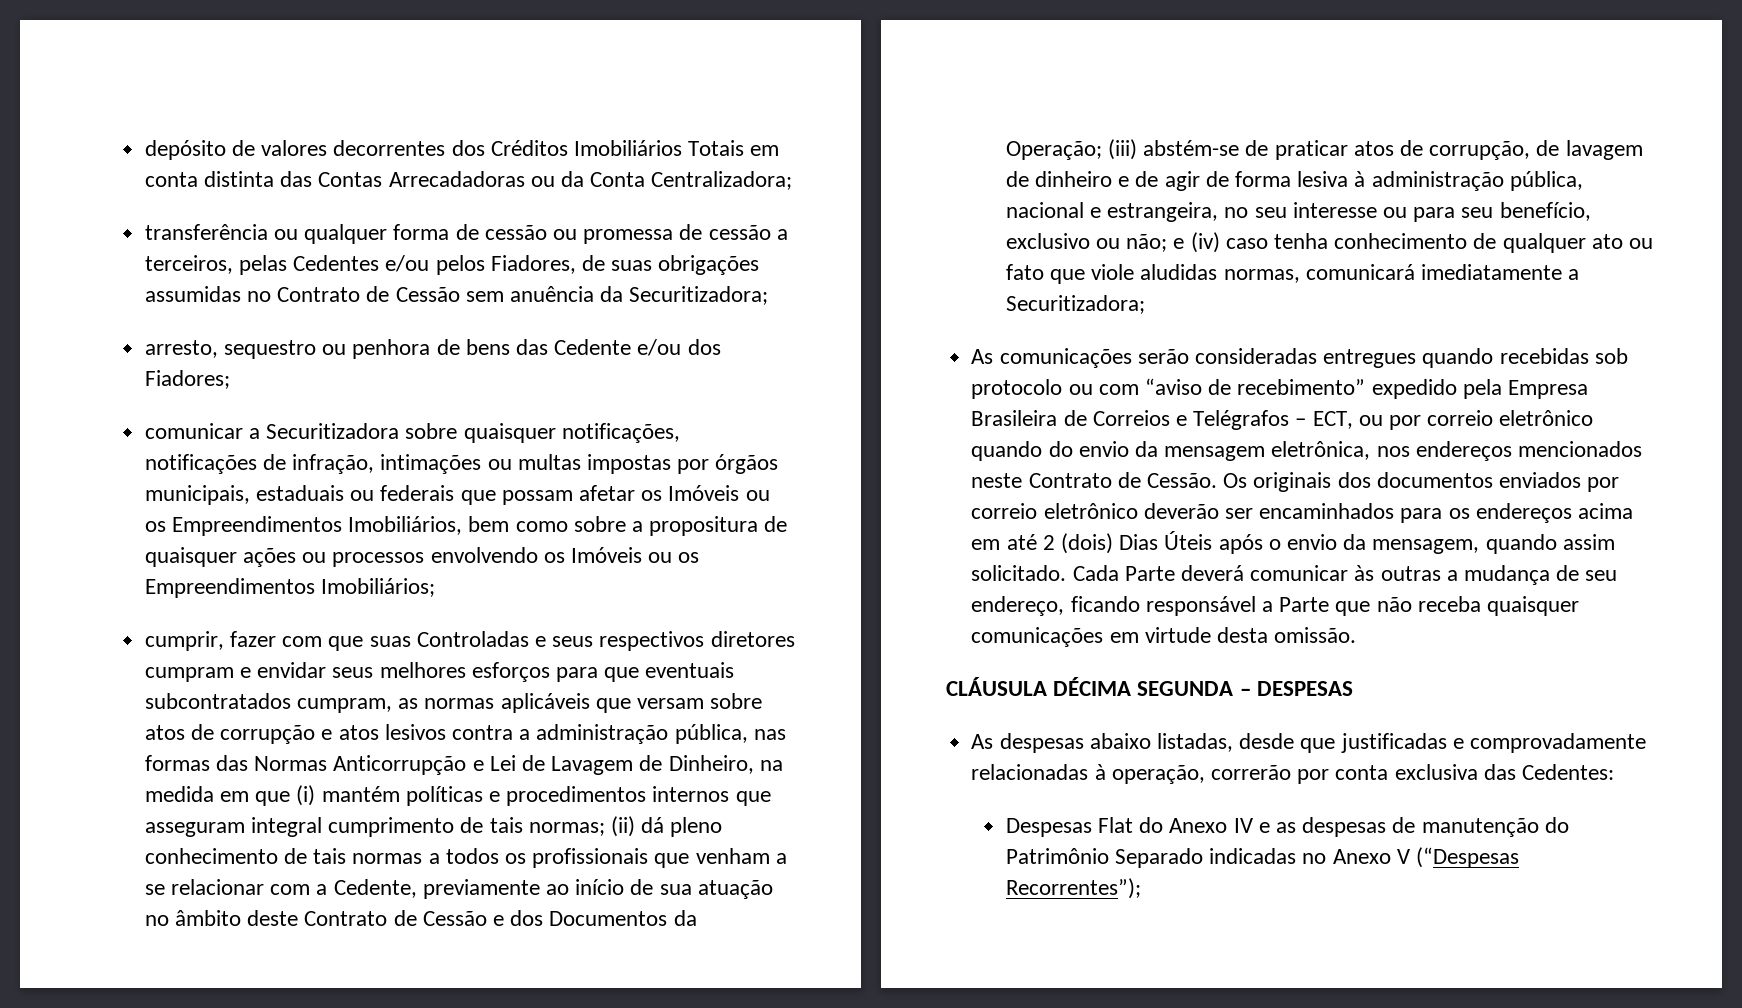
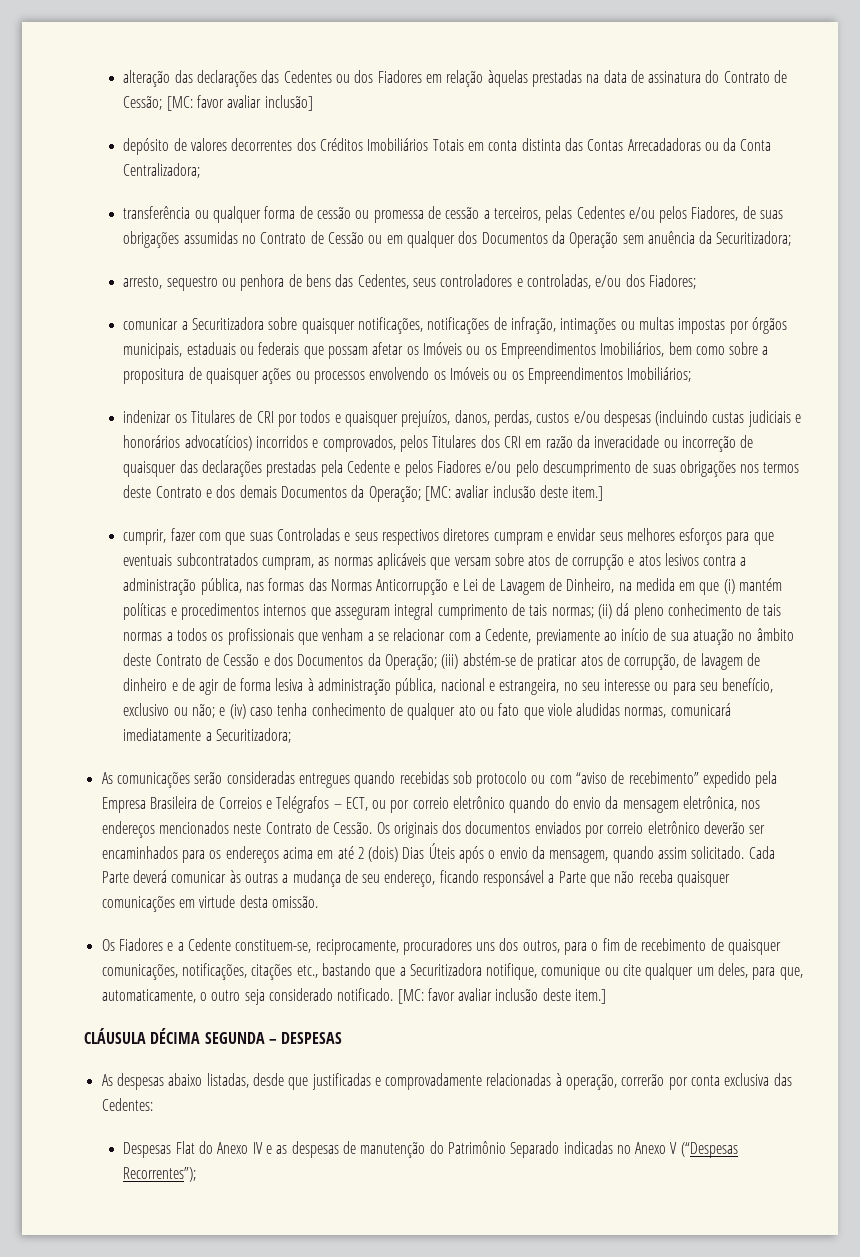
+ alteração das declarações das Cedentes ou dos Fiadores em relação àquelas prestadas na data de assinatura do Contrato de Cessão; [MC: favor avaliar inclusão]
- transferência ou qualquer forma de cessão ou promessa de cessão a terceiros, pelas Cedentes e/ou pelos Fiadores, de suas obrigações assumidas no Contrato de Cessão sem anuência da Securitizadora;
+ transferência ou qualquer forma de cessão ou promessa de cessão a terceiros, pelas Cedentes e/ou pelos Fiadores, de suas obrigações assumidas no Contrato de Cessão ou em qualquer dos Documentos da Operação sem anuência da Securitizadora;
- arresto, sequestro ou penhora de bens das Cedente e/ou dos Fiadores;
+ arresto, sequestro ou penhora de bens das Cedentes, seus controladores e controladas, e/ou dos Fiadores;
+ indenizar os Titulares de CRI por todos e quaisquer prejuízos, danos, perdas, custos e/ou despesas (incluindo custas judiciais e honorários advocatícios) incorridos e comprovados, pelos Titulares dos CRI em razão da inveracidade ou incorreção de quaisquer das declarações prestadas pela Cedente e pelos Fiadores e/ou pelo descumprimento de suas obrigações nos termos deste Contrato e dos demais Documentos da Operação; [MC: avaliar inclusão deste item.]
+ Os Fiadores e a Cedente constituem-se, reciprocamente, procuradores uns dos outros, para o fim de recebimento de quaisquer comunicações, notificações, citações etc., bastando que a Securitizadora notifique, comunique ou cite qualquer um deles, para que, automaticamente, o outro seja considerado notificado. [MC: favor avaliar inclusão deste item.]

